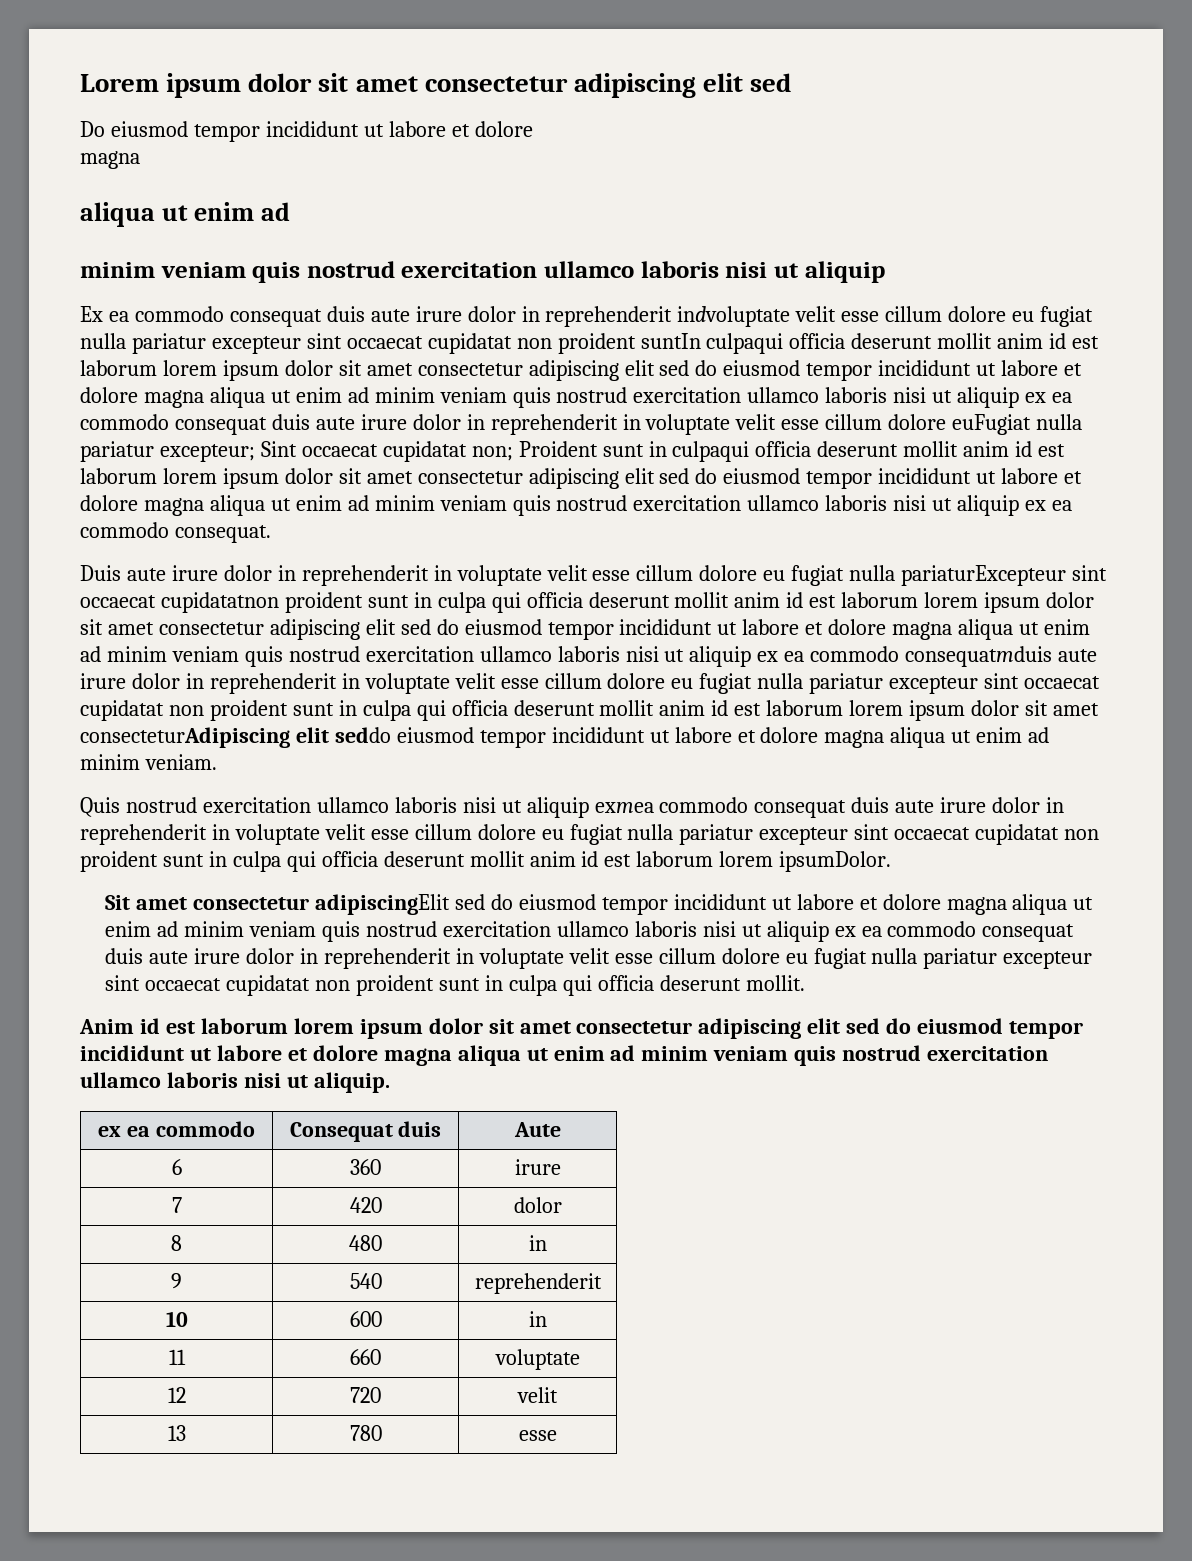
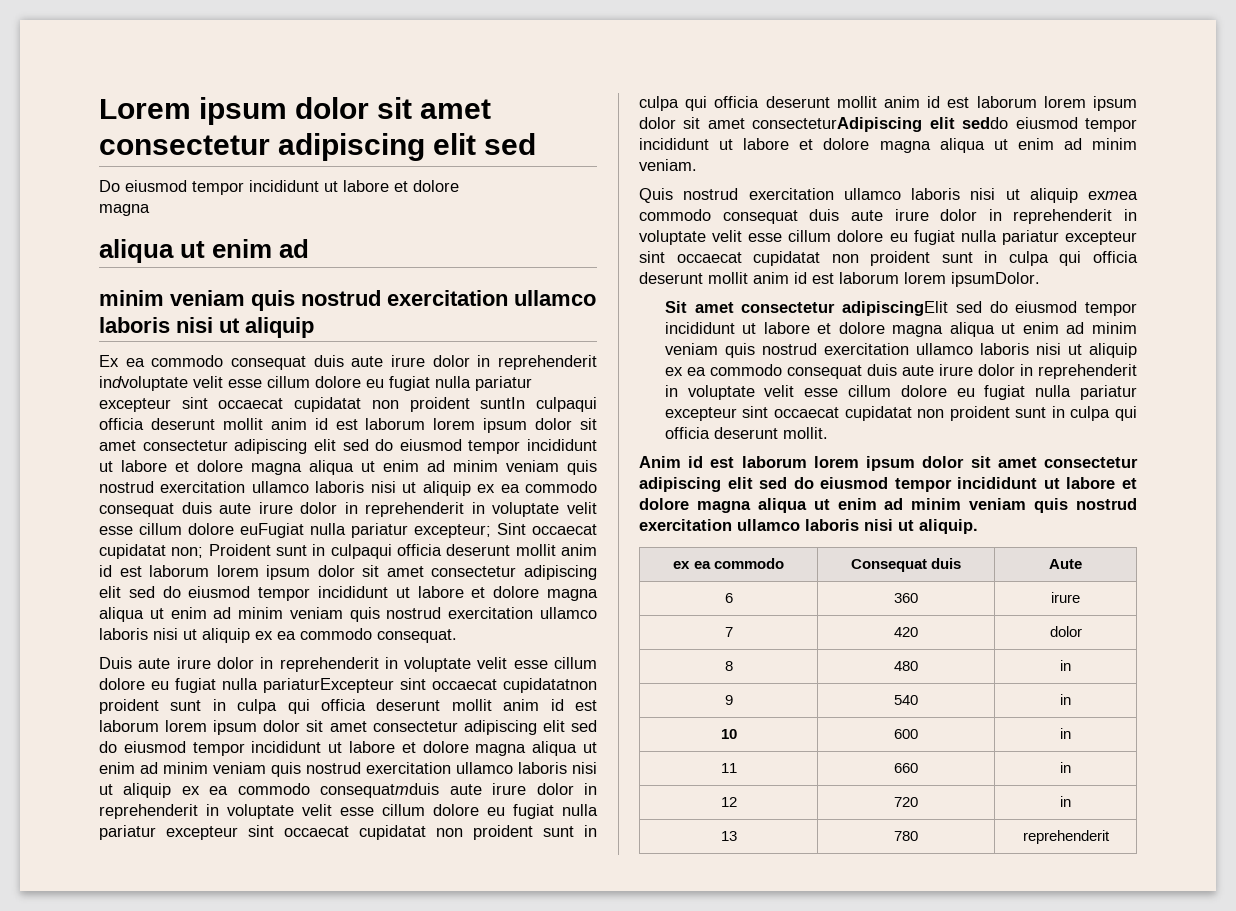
- 9 | 540 | reprehenderit
+ 9 | 540 | in
- 11 | 660 | voluptate
+ 11 | 660 | in
- 12 | 720 | velit
+ 12 | 720 | in
- 13 | 780 | esse
+ 13 | 780 | reprehenderit

